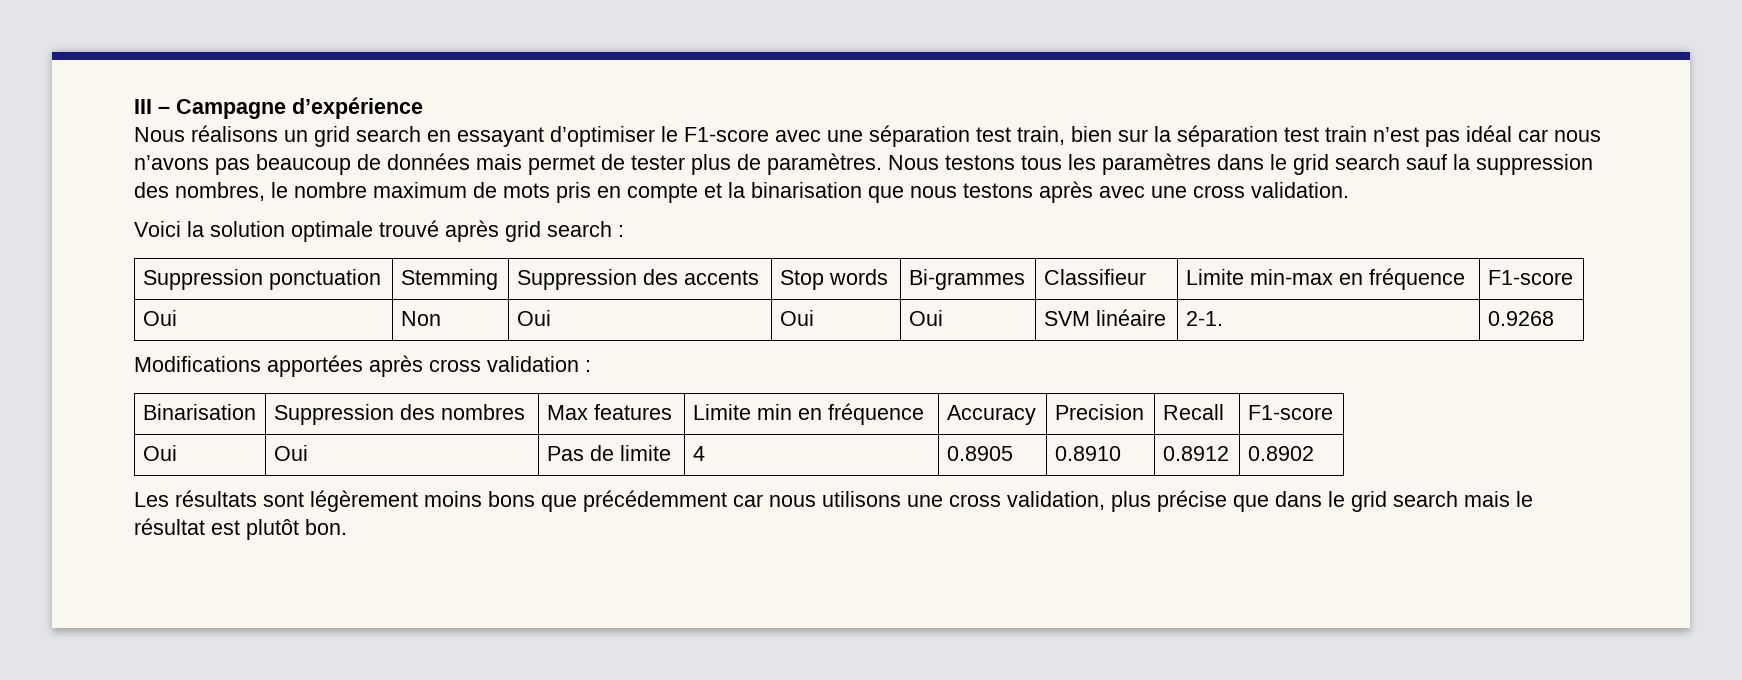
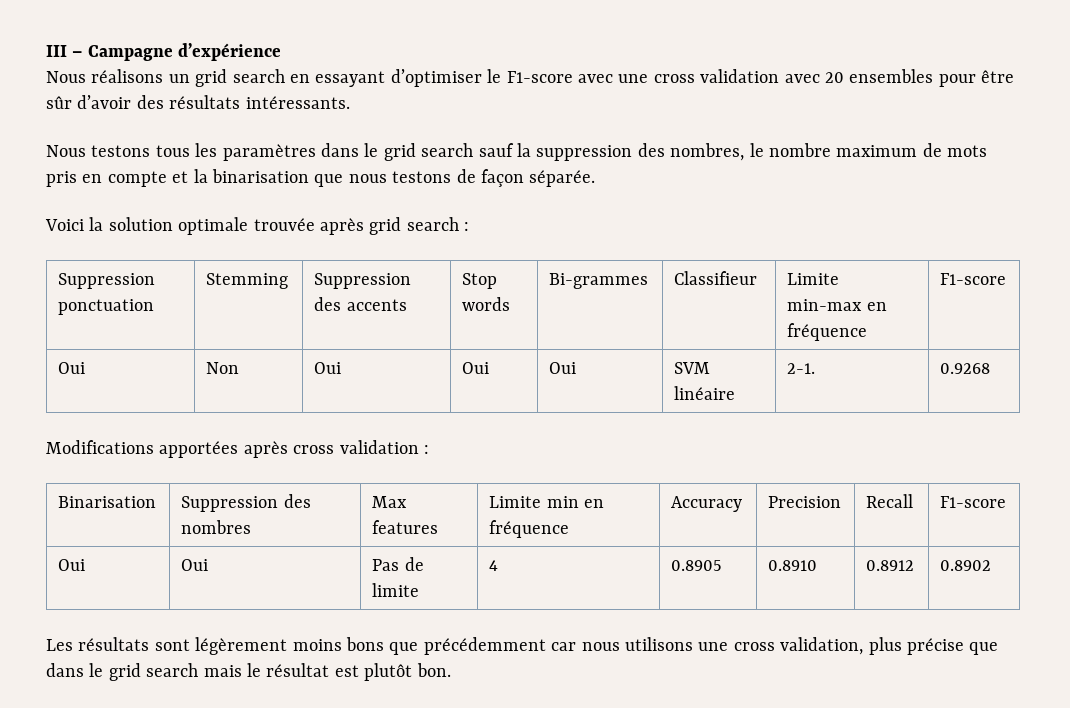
- Nous réalisons un grid search en essayant d’optimiser le F1-score avec une séparation test train, bien sur la séparation test train n’est pas idéal car nous n’avons pas beaucoup de données mais permet de tester plus de paramètres. Nous testons tous les paramètres dans le grid search sauf la suppression des nombres, le nombre maximum de mots pris en compte et la binarisation que nous testons après avec une cross validation.
+ Nous réalisons un grid search en essayant d’optimiser le F1-score avec une cross validation avec 20 ensembles pour être sûr d’avoir des résultats intéressants.
+ Nous testons tous les paramètres dans le grid search sauf la suppression des nombres, le nombre maximum de mots pris en compte et la binarisation que nous testons de façon séparée.
- Voici la solution optimale trouvé après grid search :
+ Voici la solution optimale trouvée après grid search :

